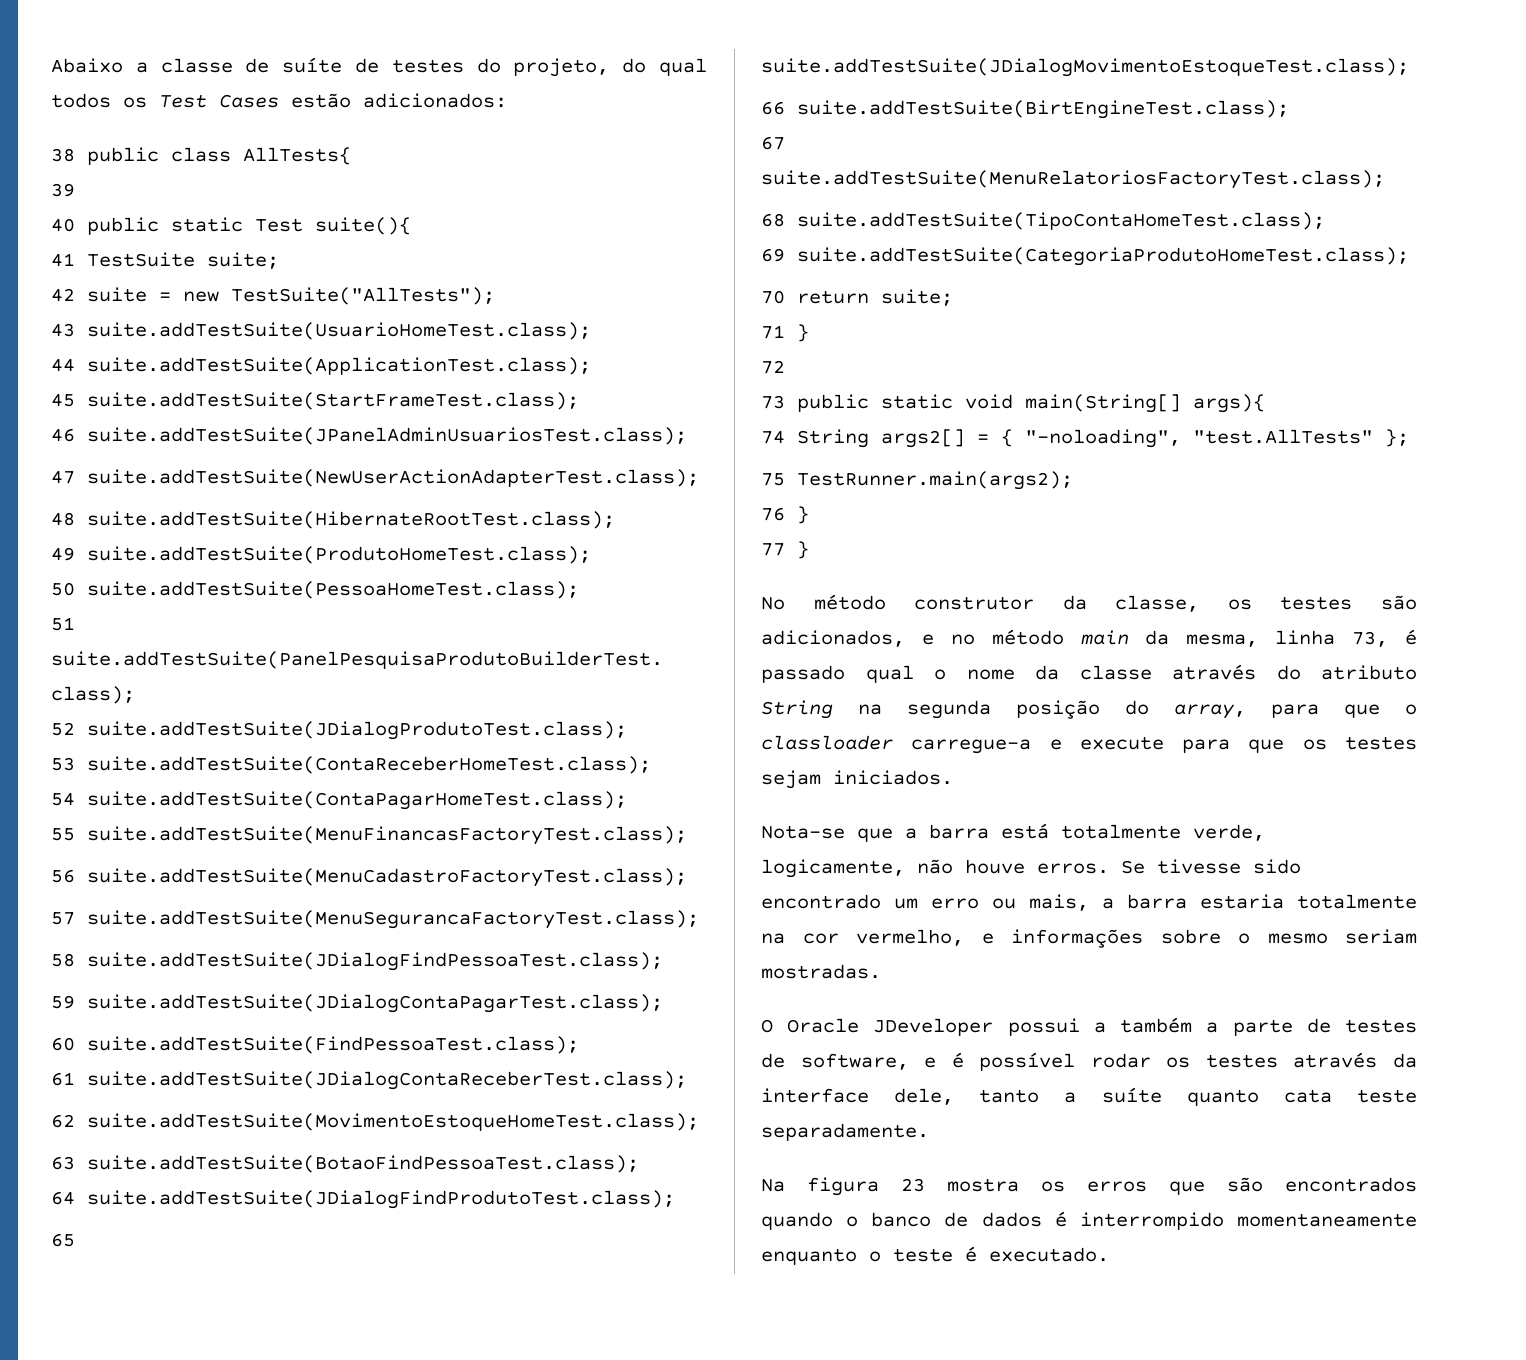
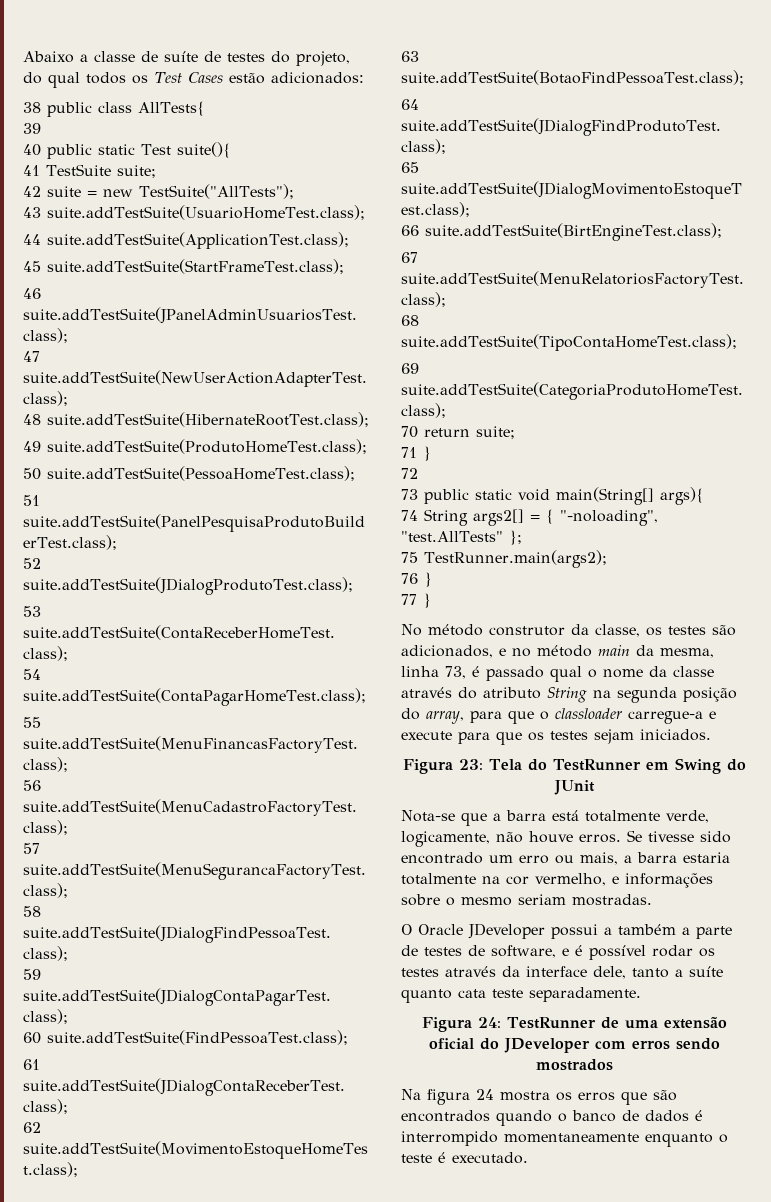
+ Figura 23: Tela do TestRunner em Swing do JUnit
+ Figura 24: TestRunner de uma extensão oficial do JDeveloper com erros sendo mostrados
- Na figura 23 mostra os erros que são encontrados quando o banco de dados é interrompido momentaneamente enquanto o teste é executado.
+ Na figura 24 mostra os erros que são encontrados quando o banco de dados é interrompido momentaneamente enquanto o teste é executado.

